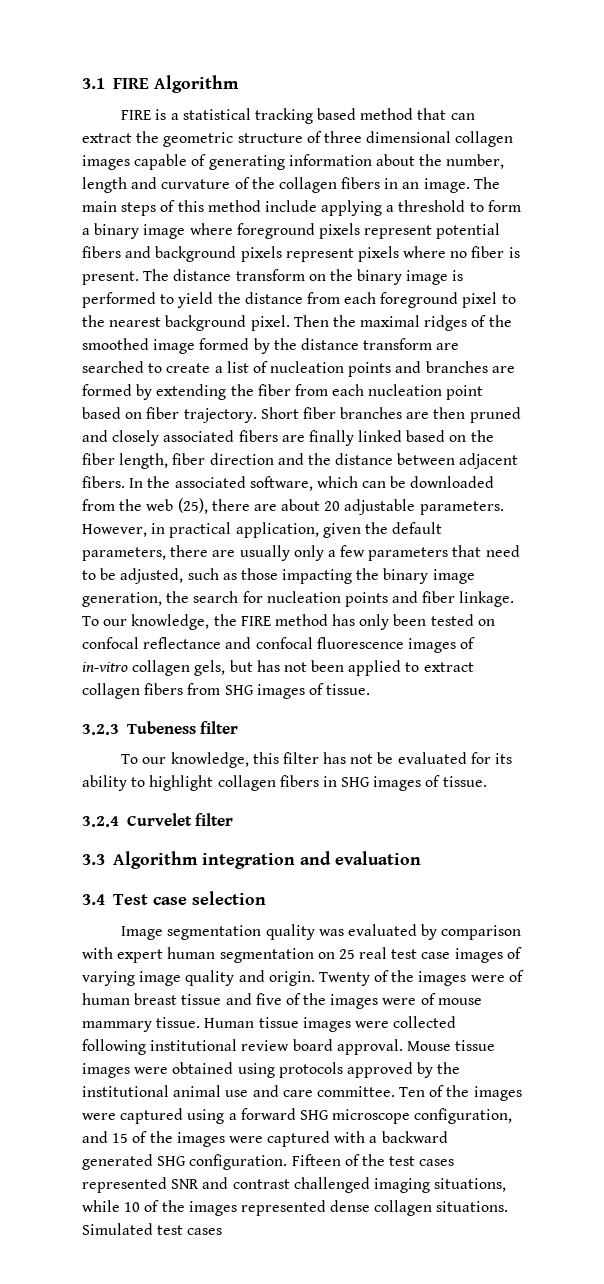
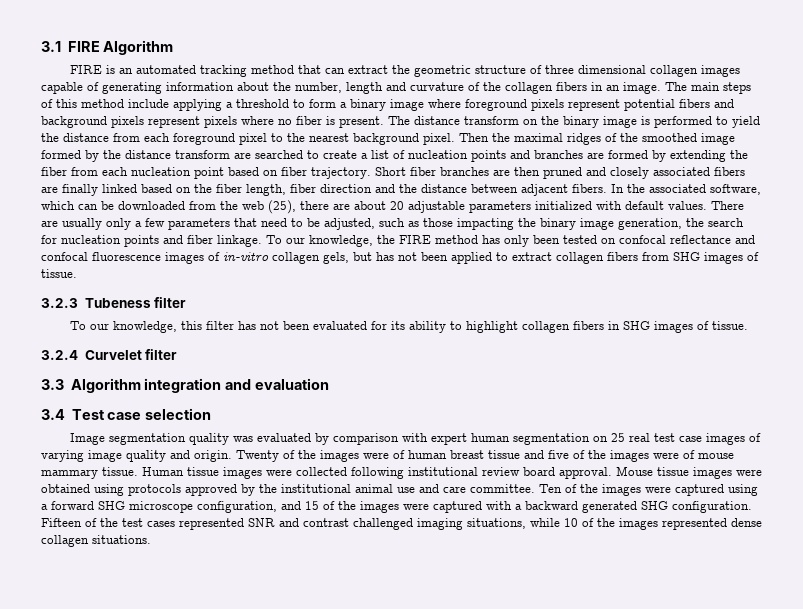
- FIRE is a statistical tracking based method that can extract the geometric structure of three dimensional collagen images capable of generating information about the number, length and curvature of the collagen fibers in an image.
+ FIRE is an automated tracking method that can extract the geometric structure of three dimensional collagen images capable of generating information about the number, length and curvature of the collagen fibers in an image.
- In the associated software, which can be downloaded from the web (25), there are about 20 adjustable parameters. However, in practical application, given the default parameters, there are usually only a few parameters that need to be adjusted, such as those impacting the binary image generation, the search for nucleation points and fiber linkage.
+ In the associated software, which can be downloaded from the web (25), there are about 20 adjustable parameters initialized with default values. There are usually only a few parameters that need to be adjusted, such as those impacting the binary image generation, the search for nucleation points and fiber linkage.
- To our knowledge, this filter has not be evaluated for its ability to highlight collagen fibers in SHG images of tissue.
+ To our knowledge, this filter has not been evaluated for its ability to highlight collagen fibers in SHG images of tissue.
- Simulated test cases

